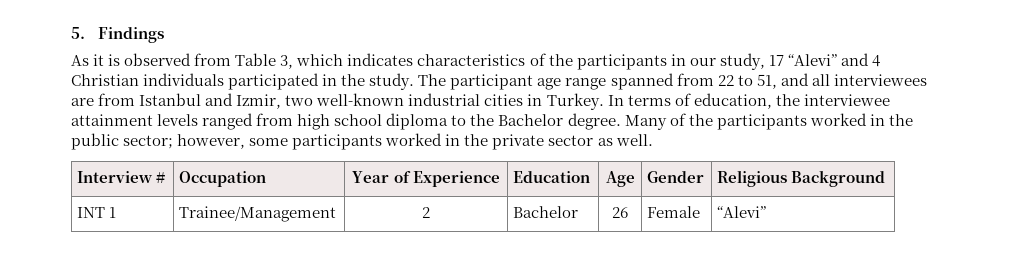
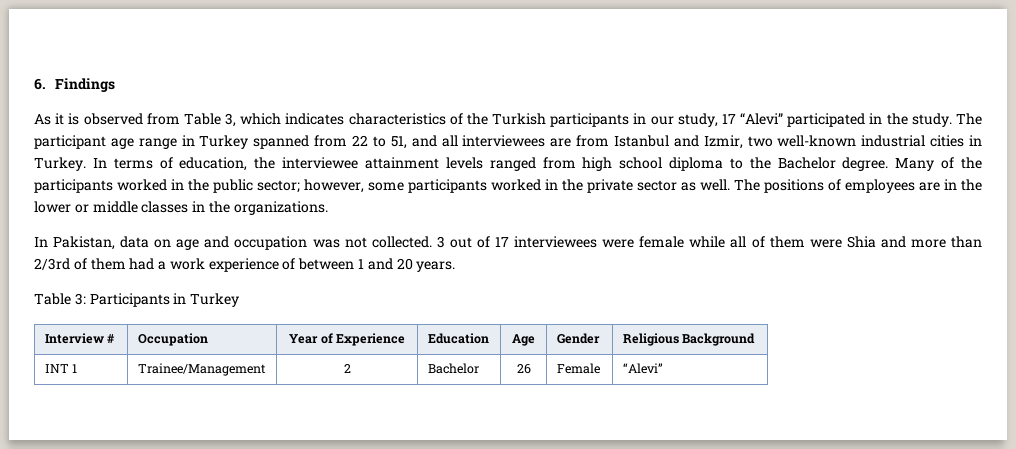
- 5. Findings
+ 6. Findings
- As it is observed from Table 3, which indicates characteristics of the participants in our study, 17 “Alevi” and 4 Christian individuals participated in the study.
+ As it is observed from Table 3, which indicates characteristics of the Turkish participants in our study, 17 “Alevi” participated in the study.
- The participant age range spanned from 22 to 51, and all interviewees are from Istanbul and Izmir, two well-known industrial cities in Turkey.
+ The participant age range in Turkey spanned from 22 to 51, and all interviewees are from Istanbul and Izmir, two well-known industrial cities in Turkey.
+ The positions of employees are in the lower or middle classes in the organizations.
+ In Pakistan, data on age and occupation was not collected. 3 out of 17 interviewees were female while all of them were Shia and more than 2/3rd of them had a work experience of between 1 and 20 years.
+ Table 3: Participants in Turkey

